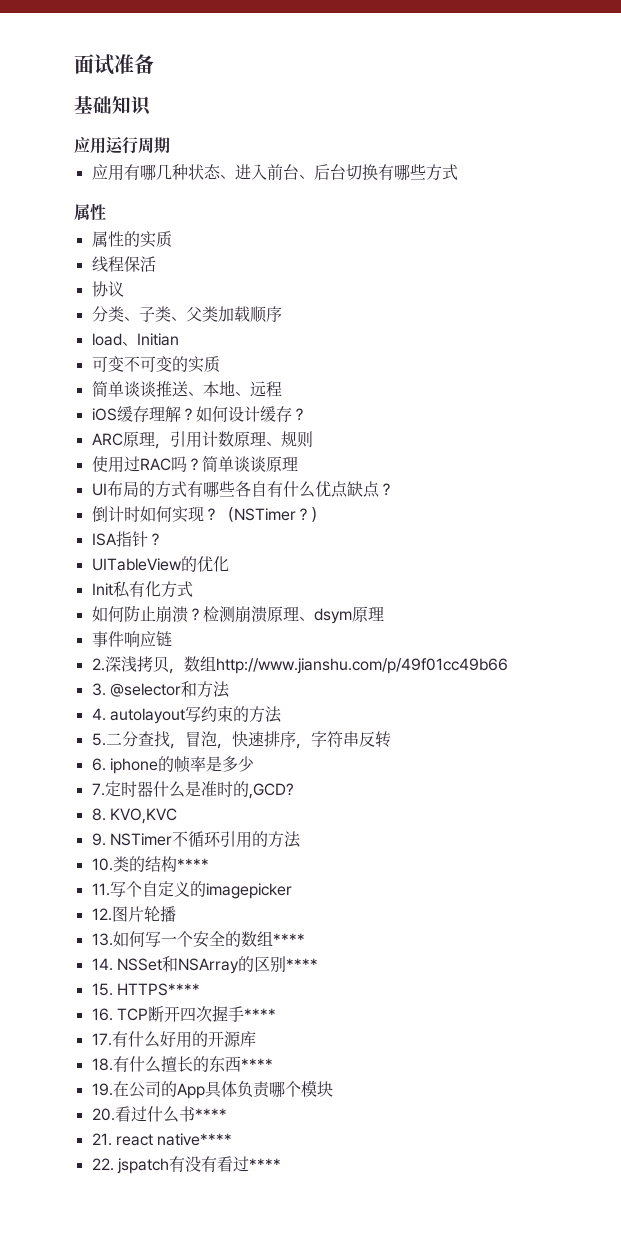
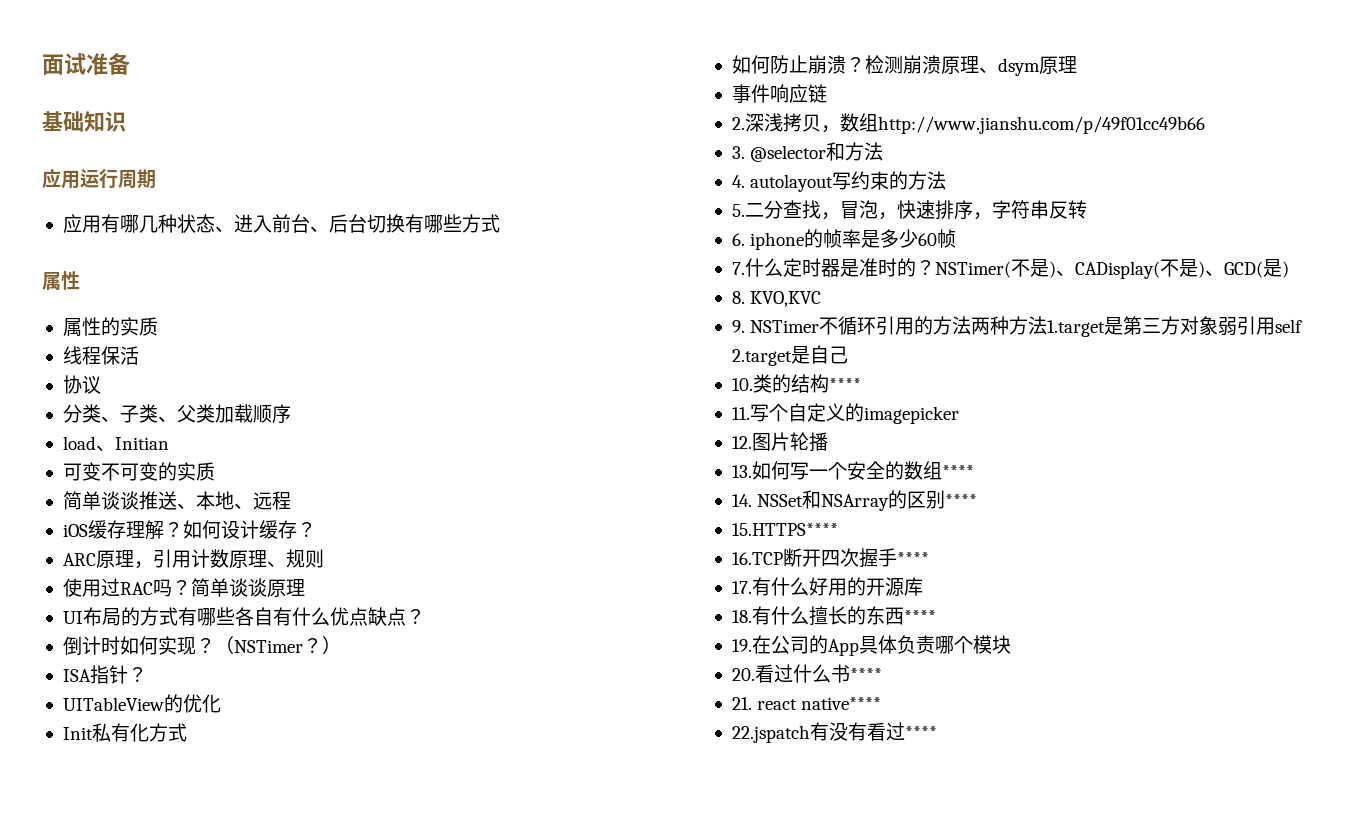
- 6. iphone的帧率是多少
+ 6. iphone的帧率是多少60帧
- 7.定时器什么是准时的,GCD?
+ 7.什么定时器是准时的？NSTimer(不是)、CADisplay(不是)、GCD(是)
- 9. NSTimer不循环引用的方法
+ 9. NSTimer不循环引用的方法两种方法1.target是第三方对象弱引用self 2.target是自己
- 15. HTTPS****
- 16. TCP断开四次握手****
+ 15.HTTPS****
+ 16.TCP断开四次握手****
- 22. jspatch有没有看过****
+ 22.jspatch有没有看过****

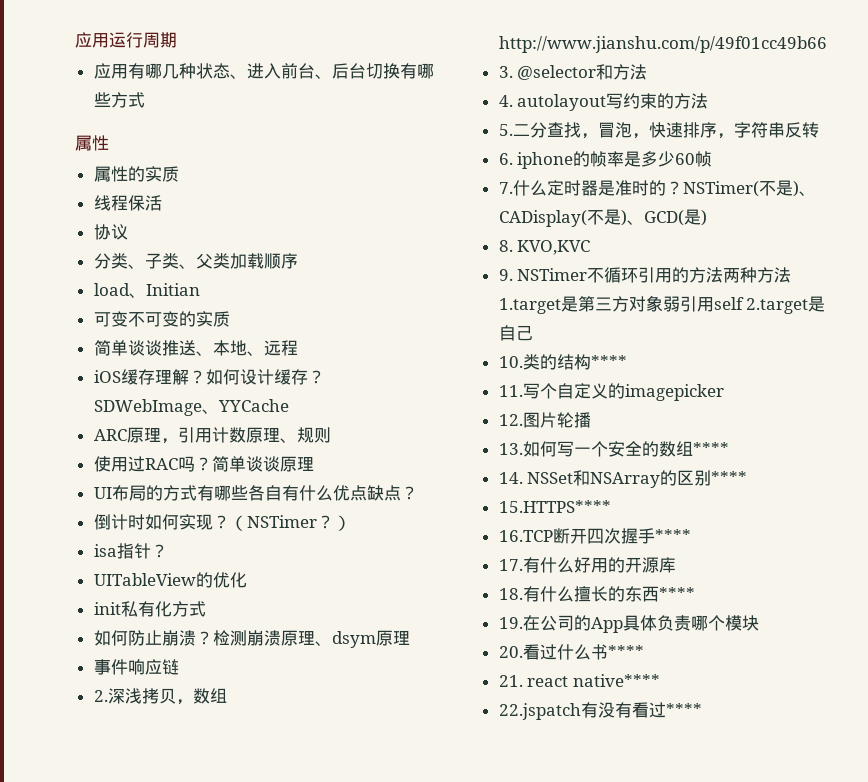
- 面试准备
- 基础知识
+ SDWebImage、YYCache
- ISA指针？
+ isa指针？
- Init私有化方式
+ init私有化方式

